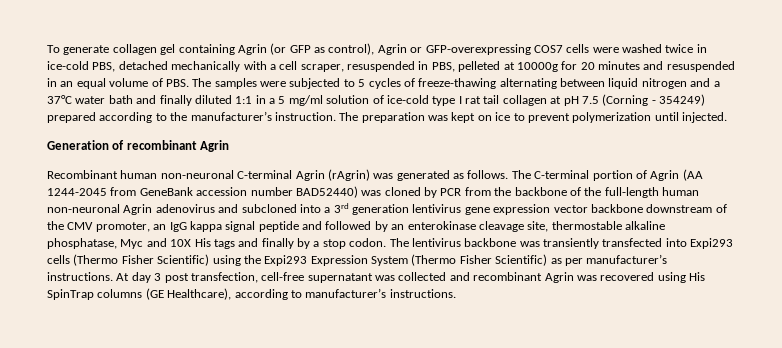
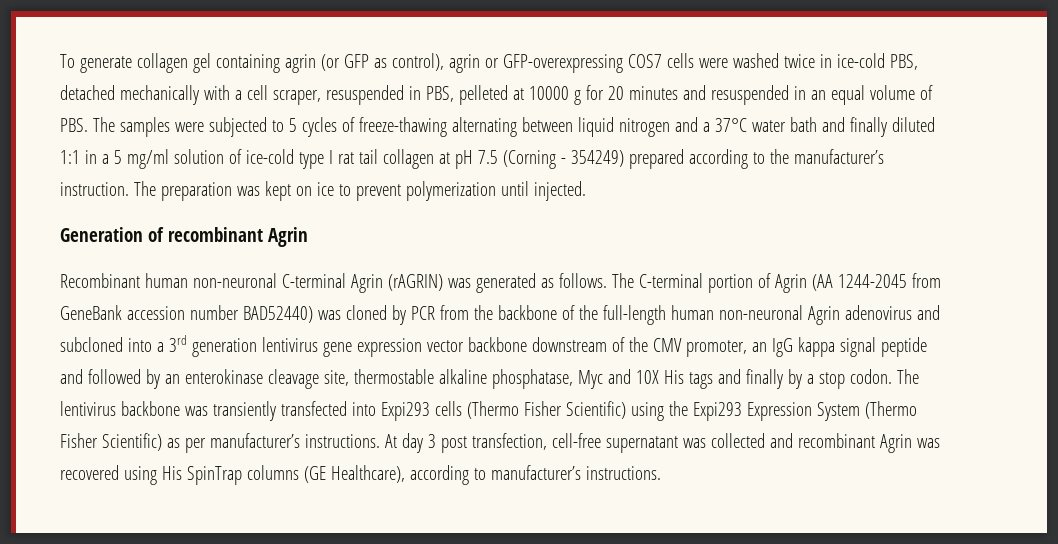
- To generate collagen gel containing Agrin (or GFP as control), Agrin or GFP-overexpressing COS7 cells were washed twice in ice-cold PBS, detached mechanically with a cell scraper, resuspended in PBS, pelleted at 10000g for 20 minutes and resuspended in an equal volume of PBS. The samples were subjected to 5 cycles of freeze-thawing alternating between liquid nitrogen and a 37°C water bath and finally diluted 1:1 in a 5 mg/ml solution of ice-cold type I rat tail collagen at pH 7.5 (Corning - 354249) prepared according to the manufacturer’s instruction.
+ To generate collagen gel containing agrin (or GFP as control), agrin or GFP-overexpressing COS7 cells were washed twice in ice-cold PBS, detached mechanically with a cell scraper, resuspended in PBS, pelleted at 10000 g for 20 minutes and resuspended in an equal volume of PBS. The samples were subjected to 5 cycles of freeze-thawing alternating between liquid nitrogen and a 37°C water bath and finally diluted 1:1 in a 5 mg/ml solution of ice-cold type I rat tail collagen at pH 7.5 (Corning - 354249) prepared according to the manufacturer’s instruction.
- Recombinant human non-neuronal C-terminal Agrin (rAgrin) was generated as follows.
+ Recombinant human non-neuronal C-terminal Agrin (rAGRIN) was generated as follows.

